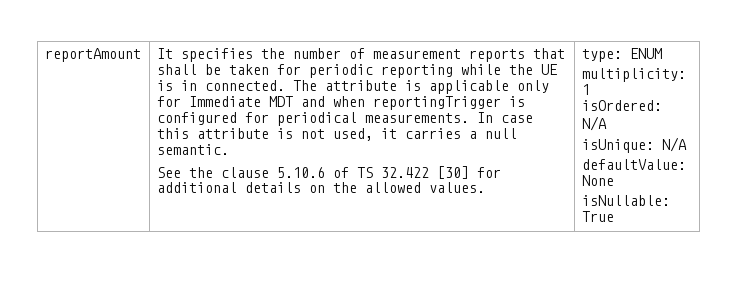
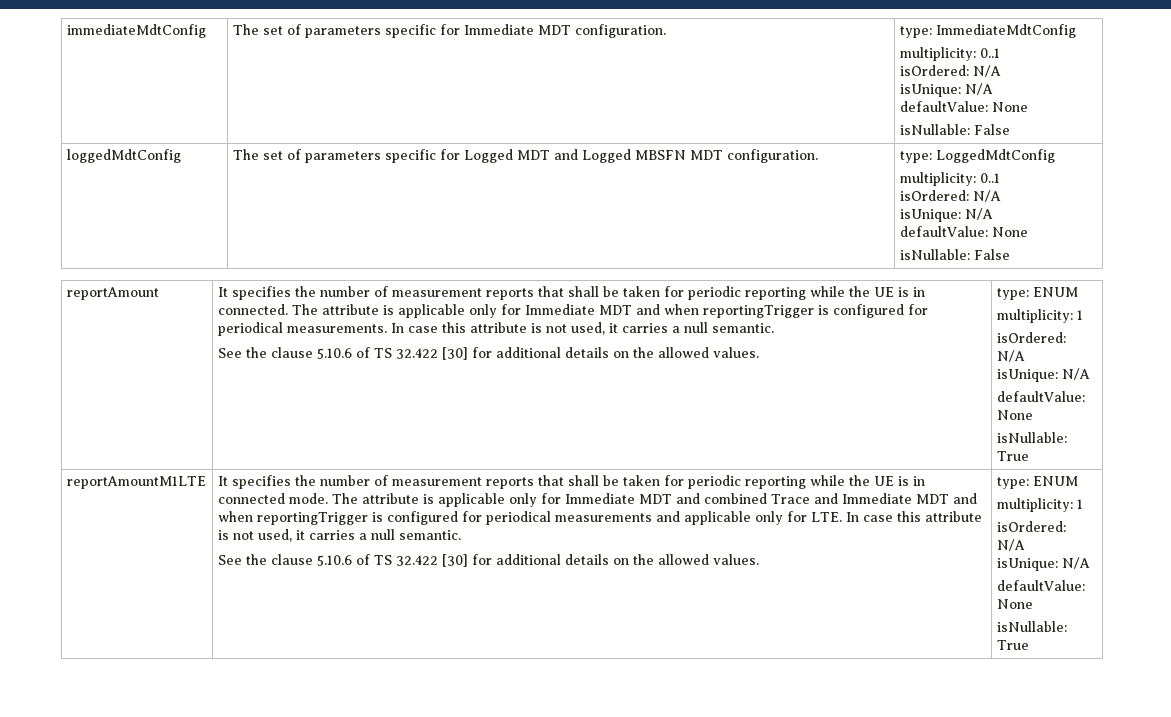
+ immediateMdtConfig | The set of parameters specific for Immediate MDT configuration. | type: ImmediateMdtConfig
+ multiplicity: 0..1
+ isOrdered: N/A
+ isUnique: N/A
+ defaultValue: None
+ isNullable: False
+ loggedMdtConfig | The set of parameters specific for Logged MDT and Logged MBSFN MDT configuration. | type: LoggedMdtConfig
+ multiplicity: 0..1
+ isOrdered: N/A
+ isUnique: N/A
+ defaultValue: None
+ isNullable: False
+ reportAmountM1LTE | It specifies the number of measurement reports that shall be taken for periodic reporting while the UE is in connected mode. The attribute is applicable only for Immediate MDT and combined Trace and Immediate MDT and when reportingTrigger is configured for periodical measurements and applicable only for LTE. In case this attribute is not used, it carries a null semantic.
+ See the clause 5.10.6 of TS 32.422 [30] for additional details on the allowed values. | type: ENUM
+ multiplicity: 1
+ isOrdered: N/A
+ isUnique: N/A
+ defaultValue: None
+ isNullable: True

